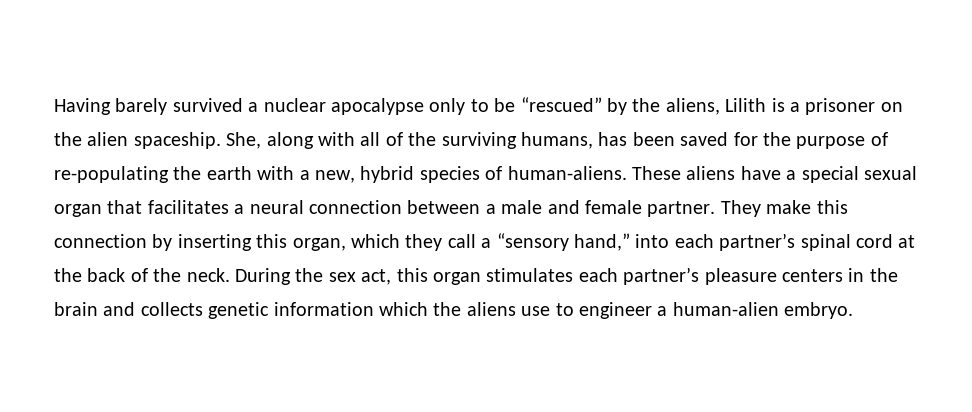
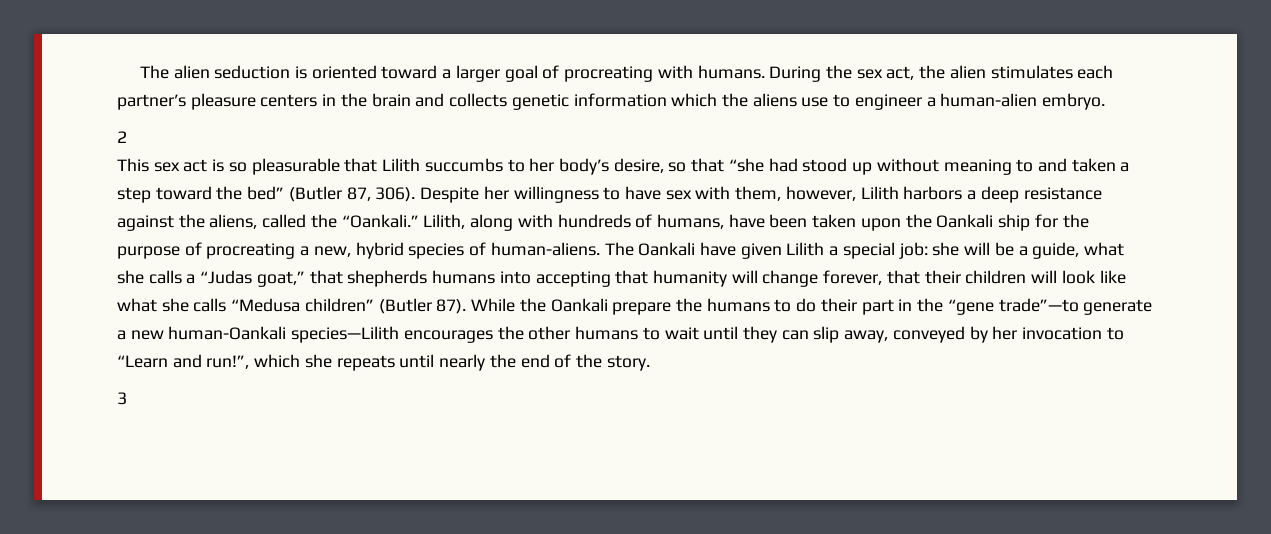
- Having barely survived a nuclear apocalypse only to be “rescued” by the aliens, Lilith is a prisoner on the alien spaceship. She, along with all of the surviving humans, has been saved for the purpose of re-populating the earth with a new, hybrid species of human-aliens. These aliens have a special sexual organ that facilitates a neural connection between a male and female partner. They make this connection by inserting this organ, which they call a “sensory hand,” into each partner’s spinal cord at the back of the neck.
+ The alien seduction is oriented toward a larger goal of procreating with humans.
- During the sex act, this organ stimulates each partner’s pleasure centers in the brain and collects genetic information which the aliens use to engineer a human-alien embryo.
+ During the sex act, the alien stimulates each partner’s pleasure centers in the brain and collects genetic information which the aliens use to engineer a human-alien embryo.
+ 2
+ This sex act is so pleasurable that Lilith succumbs to her body’s desire, so that “she had stood up without meaning to and taken a step toward the bed” (Butler 87, 306). Despite her willingness to have sex with them, however, Lilith harbors a deep resistance against the aliens, called the “Oankali.” Lilith, along with hundreds of humans, have been taken upon the Oankali ship for the purpose of procreating a new, hybrid species of human-aliens. The Oankali have given Lilith a special job: she will be a guide, what she calls a “Judas goat,” that shepherds humans into accepting that humanity will change forever, that their children will look like what she calls “Medusa children” (Butler 87). While the Oankali prepare the humans to do their part in the “gene trade”—to generate a new human-Oankali species—Lilith encourages the other humans to wait until they can slip away, conveyed by her invocation to “Learn and run!”, which she repeats until nearly the end of the story.
+ 3

